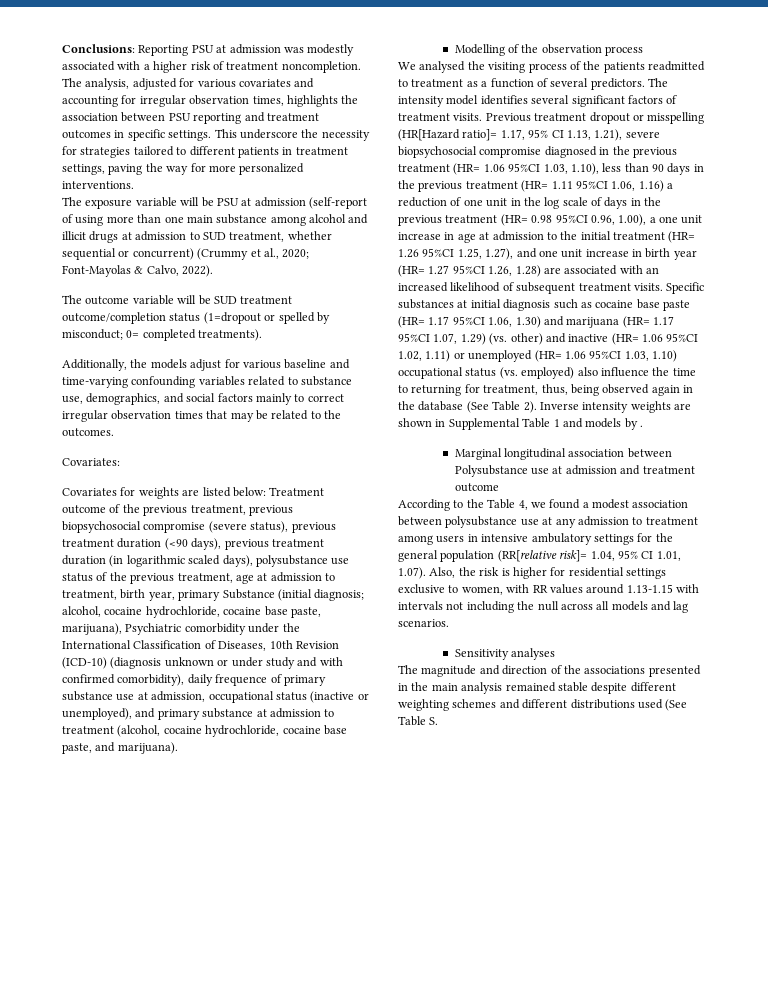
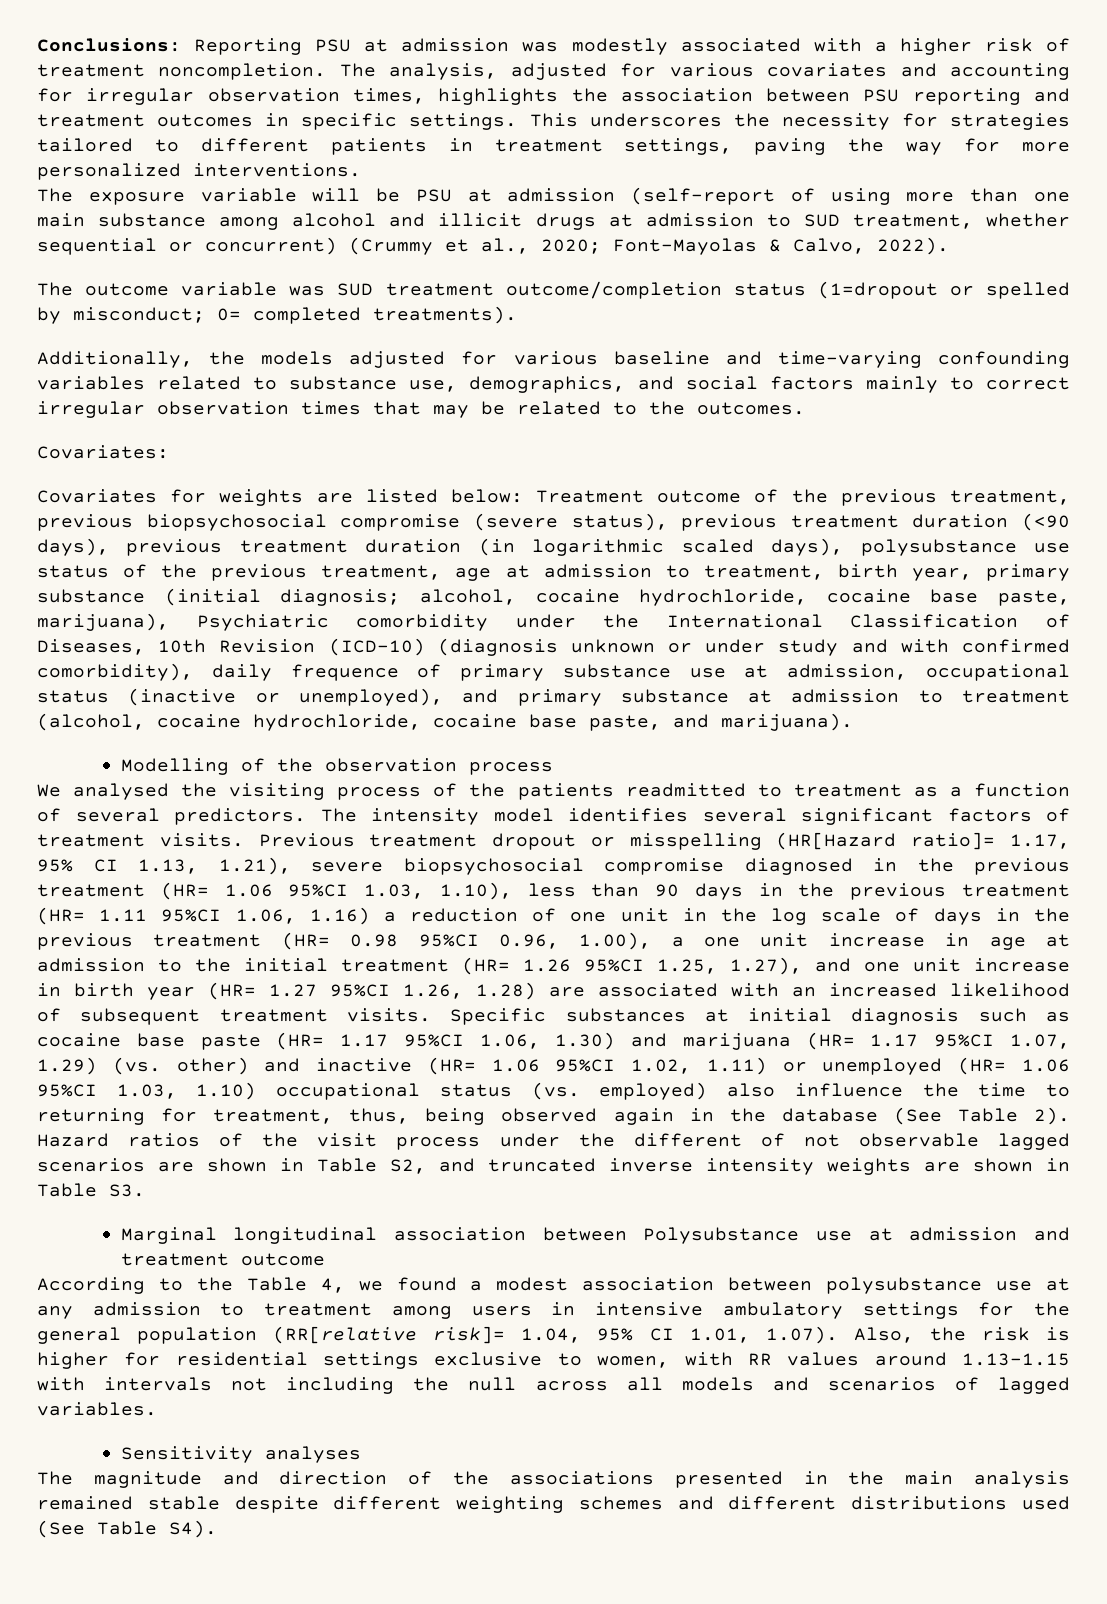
- This underscore the necessity for strategies tailored to different patients in treatment settings, paving the way for more personalized interventions.
+ This underscores the necessity for strategies tailored to different patients in treatment settings, paving the way for more personalized interventions.
- The outcome variable will be SUD treatment outcome/completion status (1=dropout or spelled by misconduct; 0= completed treatments).
+ The outcome variable was SUD treatment outcome/completion status (1=dropout or spelled by misconduct; 0= completed treatments).
- Additionally, the models adjust for various baseline and time-varying confounding variables related to substance use, demographics, and social factors mainly to correct irregular observation times that may be related to the outcomes.
+ Additionally, the models adjusted for various baseline and time-varying confounding variables related to substance use, demographics, and social factors mainly to correct irregular observation times that may be related to the outcomes.
- Treatment outcome of the previous treatment, previous biopsychosocial compromise (severe status), previous treatment duration (<90 days), previous treatment duration (in logarithmic scaled days), polysubstance use status of the previous treatment, age at admission to treatment, birth year, primary Substance (initial diagnosis;
+ Treatment outcome of the previous treatment, previous biopsychosocial compromise (severe status), previous treatment duration (<90 days), previous treatment duration (in logarithmic scaled days), polysubstance use status of the previous treatment, age at admission to treatment, birth year, primary substance (initial diagnosis;
- Inverse intensity weights are shown in Supplemental Table 1 and models by .
+ Hazard ratios of the visit process under the different of not observable lagged scenarios are shown in Table S2, and truncated inverse intensity weights are shown in Table S3.
- According to the Table 4, we found a modest association between polysubstance use at any admission to treatment among users in intensive ambulatory settings for the general population (RR[relative risk]= 1.04, 95% CI 1.01, 1.07). Also, the risk is higher for residential settings exclusive to women, with RR values around 1.13-1.15 with intervals not including the null across all models and lag scenarios.
+ According to the Table 4, we found a modest association between polysubstance use at any admission to treatment among users in intensive ambulatory settings for the general population (RR[relative risk]= 1.04, 95% CI 1.01, 1.07). Also, the risk is higher for residential settings exclusive to women, with RR values around 1.13-1.15 with intervals not including the null across all models and scenarios of lagged variables.
- The magnitude and direction of the associations presented in the main analysis remained stable despite different weighting schemes and different distributions used (See Table S.
+ The magnitude and direction of the associations presented in the main analysis remained stable despite different weighting schemes and different distributions used (See Table S4).

